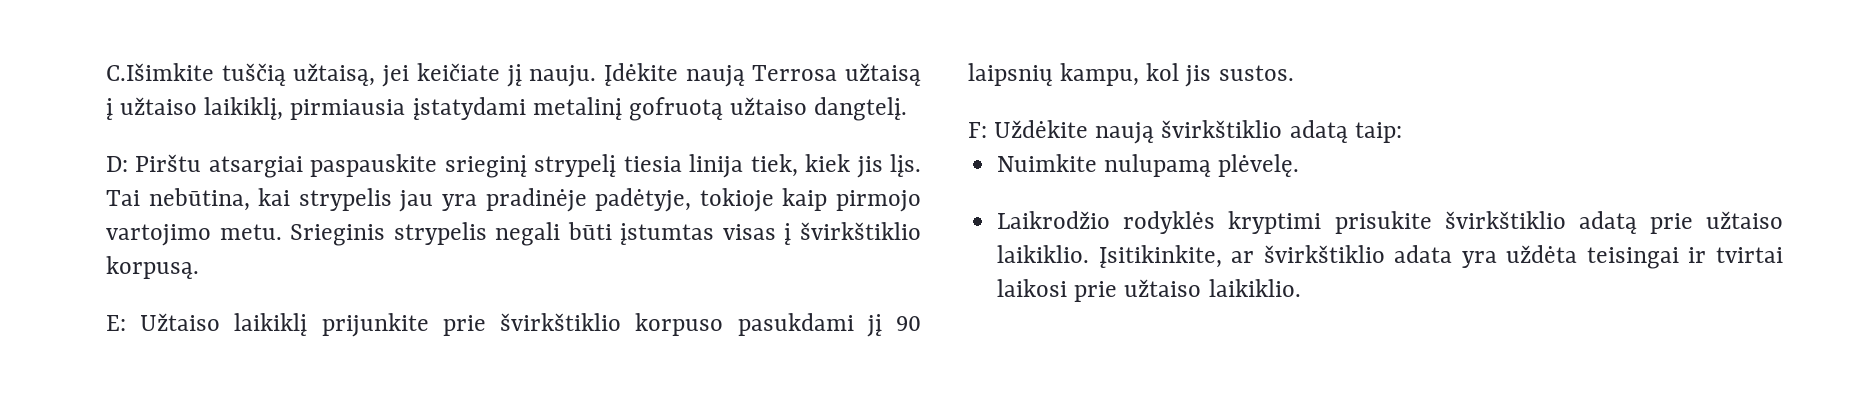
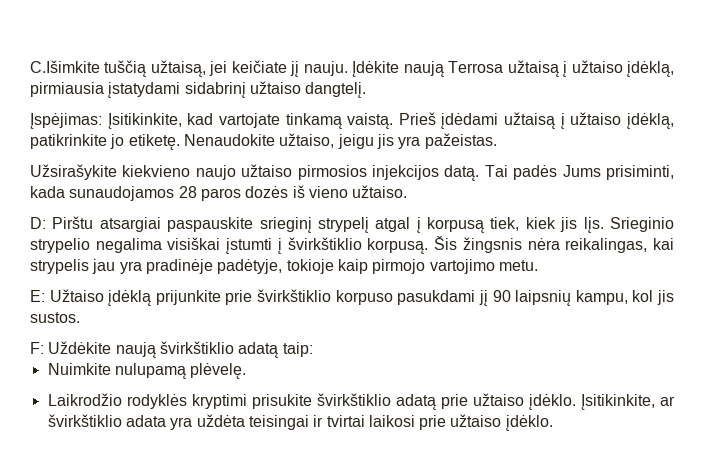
- Įdėkite naują Terrosa užtaisą į užtaiso laikiklį, pirmiausia įstatydami metalinį gofruotą užtaiso dangtelį.
+ Įdėkite naują Terrosa užtaisą į užtaiso įdėklą, pirmiausia įstatydami sidabrinį užtaiso dangtelį.
+ Įspėjimas: Įsitikinkite, kad vartojate tinkamą vaistą. Prieš įdėdami užtaisą į užtaiso įdėklą, patikrinkite jo etiketę. Nenaudokite užtaiso, jeigu jis yra pažeistas.
+ Užsirašykite kiekvieno naujo užtaiso pirmosios injekcijos datą. Tai padės Jums prisiminti, kada sunaudojamos 28 paros dozės iš vieno užtaiso.
- D: Pirštu atsargiai paspauskite srieginį strypelį tiesia linija tiek, kiek jis lįs.
+ D: Pirštu atsargiai paspauskite srieginį strypelį atgal į korpusą tiek, kiek jis lįs.
- Tai nebūtina, kai strypelis jau yra pradinėje padėtyje, tokioje kaip pirmojo vartojimo metu. Srieginis strypelis negali būti įstumtas visas į švirkštiklio korpusą.
+ Srieginio strypelio negalima visiškai įstumti į švirkštiklio korpusą. Šis žingsnis nėra reikalingas, kai strypelis jau yra pradinėje padėtyje, tokioje kaip pirmojo vartojimo metu.
- E: Užtaiso laikiklį prijunkite prie švirkštiklio korpuso pasukdami jį 90 laipsnių kampu, kol jis sustos.
+ E: Užtaiso įdėklą prijunkite prie švirkštiklio korpuso pasukdami jį 90 laipsnių kampu, kol jis sustos.
- Laikrodžio rodyklės kryptimi prisukite švirkštiklio adatą prie užtaiso laikiklio.
+ Laikrodžio rodyklės kryptimi prisukite švirkštiklio adatą prie užtaiso įdėklo.
- Įsitikinkite, ar švirkštiklio adata yra uždėta teisingai ir tvirtai laikosi prie užtaiso laikiklio.
+ Įsitikinkite, ar švirkštiklio adata yra uždėta teisingai ir tvirtai laikosi prie užtaiso įdėklo.

